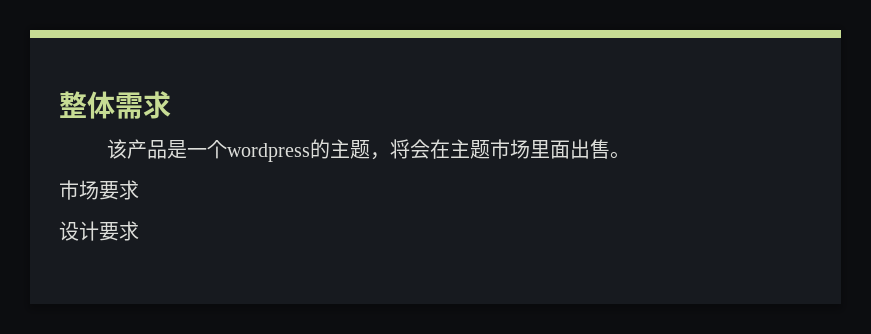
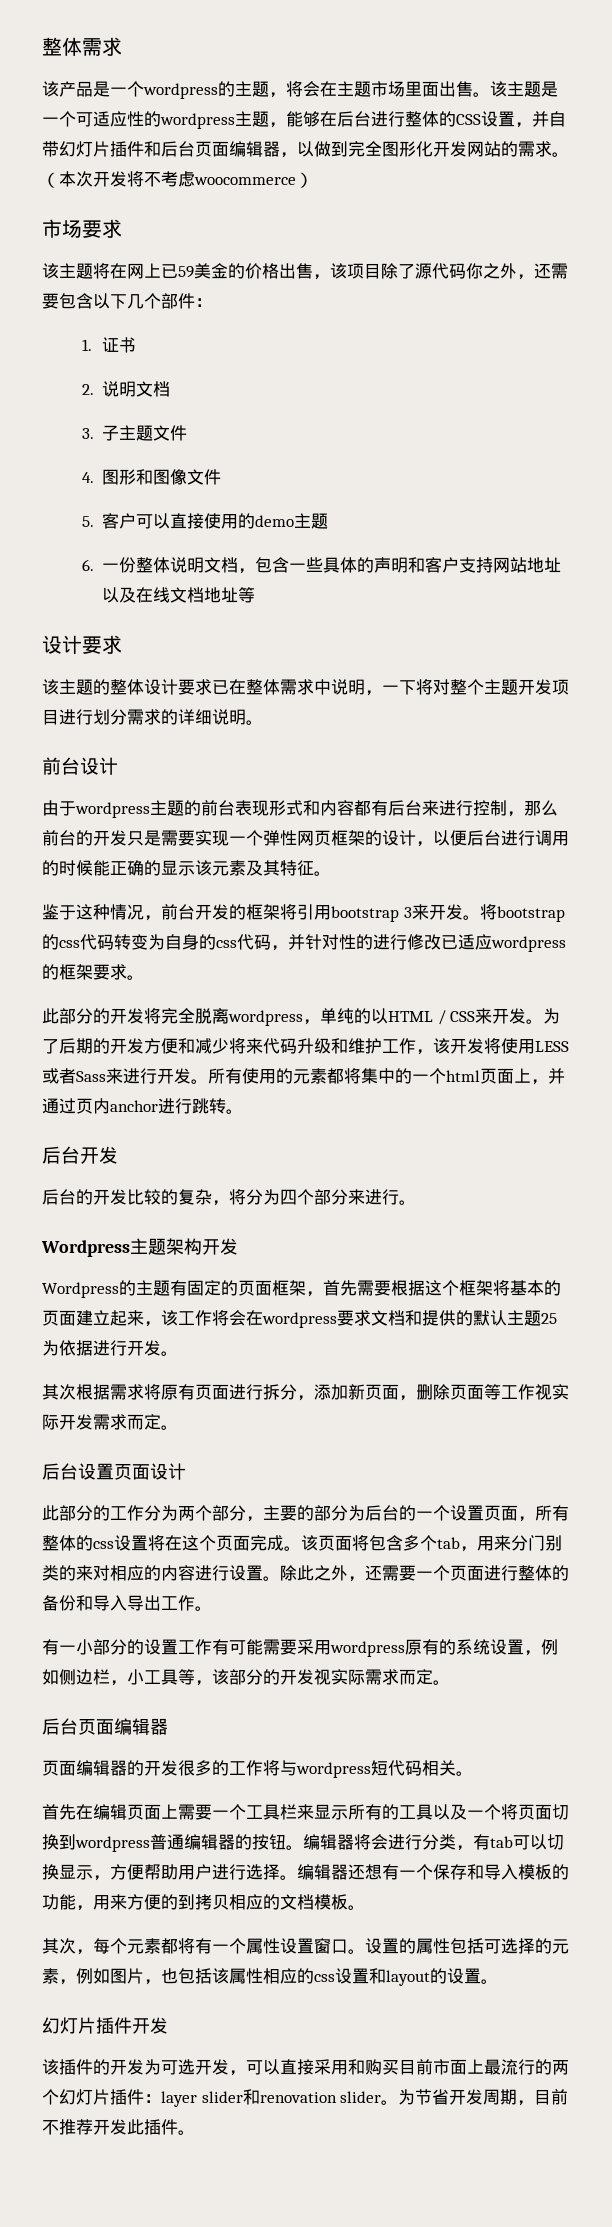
- 该产品是一个wordpress的主题，将会在主题市场里面出售。
+ 该产品是一个wordpress的主题，将会在主题市场里面出售。该主题是一个可适应性的wordpress主题，能够在后台进行整体的CSS设置，并自带幻灯片插件和后台页面编辑器，以做到完全图形化开发网站的需求。（本次开发将不考虑woocommerce）
  市场要求
+ 该主题将在网上已59美金的价格出售，该项目除了源代码你之外，还需要包含以下几个部件：
+ 1.证书
+ 2.说明文档
+ 3.子主题文件
+ 4.图形和图像文件
+ 5.客户可以直接使用的demo主题
+ 6.一份整体说明文档，包含一些具体的声明和客户支持网站地址以及在线文档地址等
  设计要求
+ 该主题的整体设计要求已在整体需求中说明，一下将对整个主题开发项目进行划分需求的详细说明。
+ 前台设计
+ 由于wordpress主题的前台表现形式和内容都有后台来进行控制，那么前台的开发只是需要实现一个弹性网页框架的设计，以便后台进行调用的时候能正确的显示该元素及其特征。
+ 鉴于这种情况，前台开发的框架将引用bootstrap 3来开发。将bootstrap的css代码转变为自身的css代码，并针对性的进行修改已适应wordpress的框架要求。
+ 此部分的开发将完全脱离wordpress，单纯的以HTML / CSS来开发。为了后期的开发方便和减少将来代码升级和维护工作，该开发将使用LESS或者Sass来进行开发。所有使用的元素都将集中的一个html页面上，并通过页内anchor进行跳转。
+ 后台开发
+ 后台的开发比较的复杂，将分为四个部分来进行。
+ Wordpress主题架构开发
+ Wordpress的主题有固定的页面框架，首先需要根据这个框架将基本的页面建立起来，该工作将会在wordpress要求文档和提供的默认主题25为依据进行开发。
+ 其次根据需求将原有页面进行拆分，添加新页面，删除页面等工作视实际开发需求而定。
+ 后台设置页面设计
+ 此部分的工作分为两个部分，主要的部分为后台的一个设置页面，所有整体的css设置将在这个页面完成。该页面将包含多个tab，用来分门别类的来对相应的内容进行设置。除此之外，还需要一个页面进行整体的备份和导入导出工作。
+ 有一小部分的设置工作有可能需要采用wordpress原有的系统设置，例如侧边栏，小工具等，该部分的开发视实际需求而定。
+ 后台页面编辑器
+ 页面编辑器的开发很多的工作将与wordpress短代码相关。
+ 首先在编辑页面上需要一个工具栏来显示所有的工具以及一个将页面切换到wordpress普通编辑器的按钮。编辑器将会进行分类，有tab可以切换显示，方便帮助用户进行选择。编辑器还想有一个保存和导入模板的功能，用来方便的到拷贝相应的文档模板。
+ 其次，每个元素都将有一个属性设置窗口。设置的属性包括可选择的元素，例如图片，也包括该属性相应的css设置和layout的设置。
+ 幻灯片插件开发
+ 该插件的开发为可选开发，可以直接采用和购买目前市面上最流行的两个幻灯片插件：layer slider和renovation slider。为节省开发周期，目前不推荐开发此插件。

